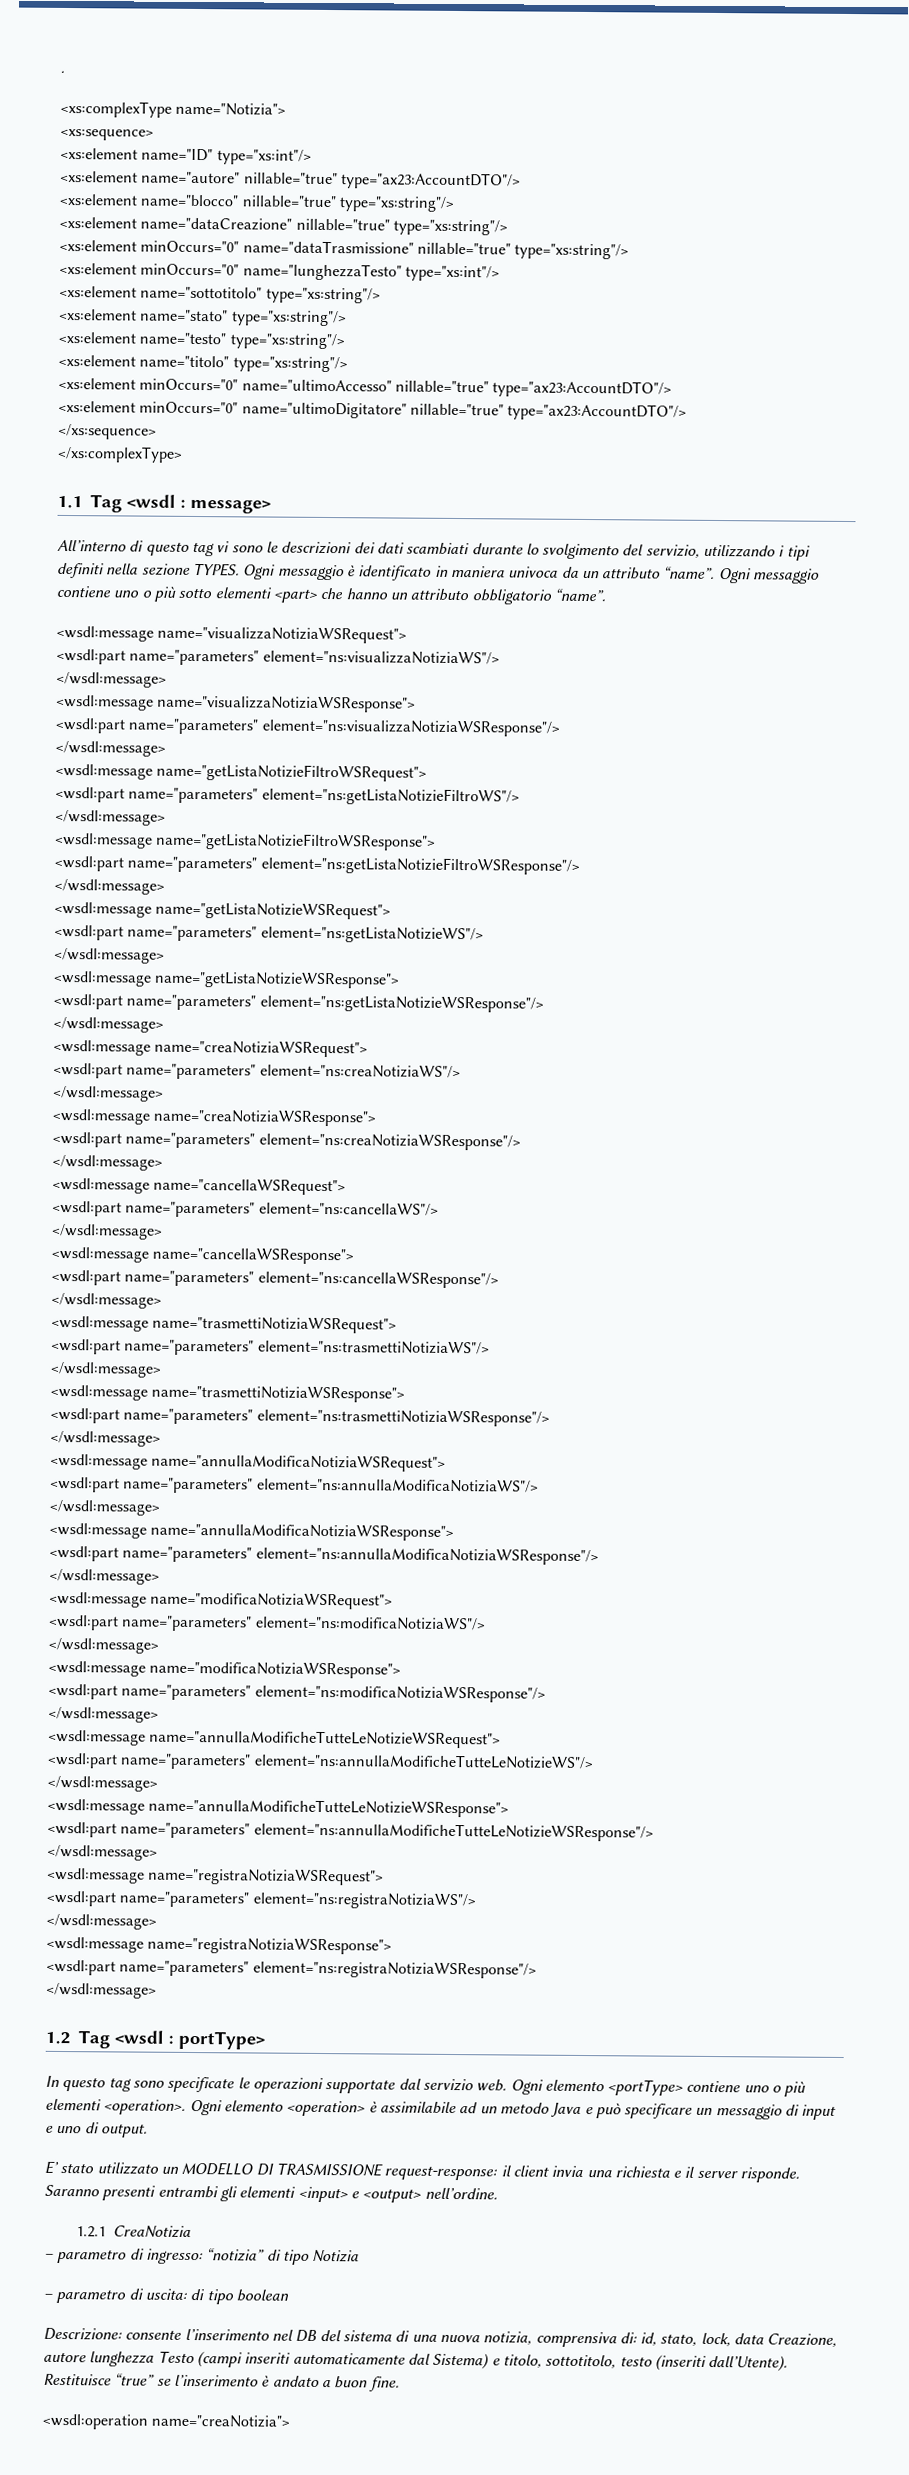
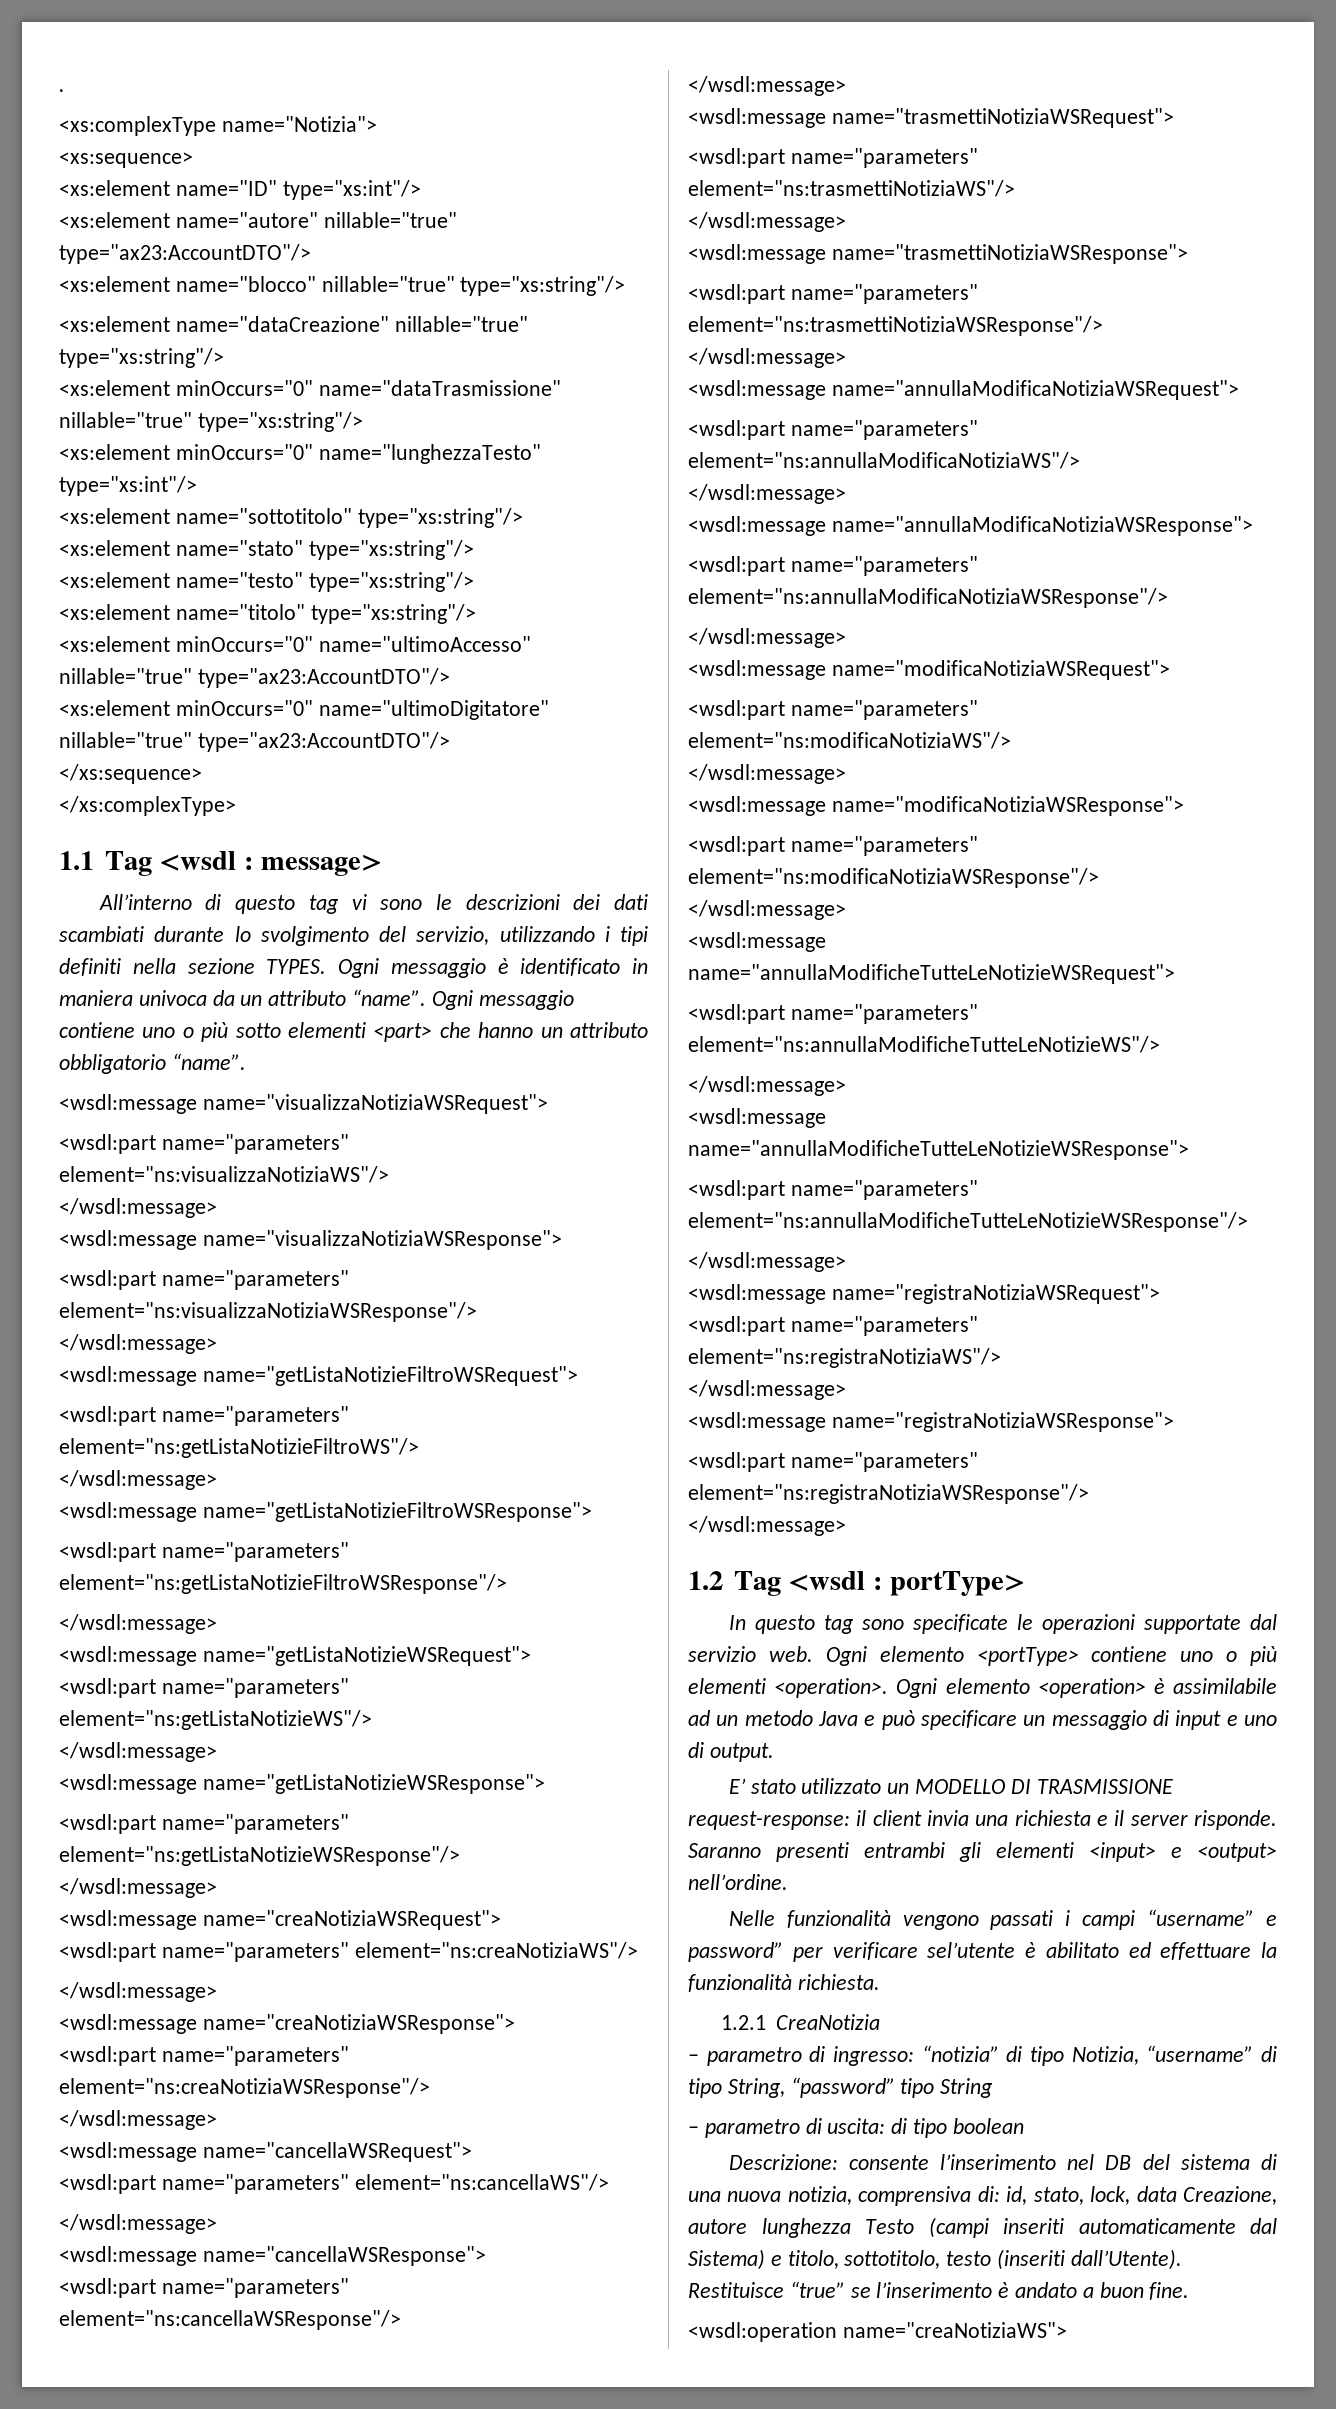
+ Nelle funzionalità vengono passati i campi “username” e password” per verificare sel’utente è abilitato ed effettuare la funzionalità richiesta.
- – parametro di ingresso: “notizia” di tipo Notizia
+ – parametro di ingresso: “notizia” di tipo Notizia, “username” di tipo String, “password” tipo String
- <wsdl:operation name="creaNotizia">
+ <wsdl:operation name="creaNotiziaWS">

